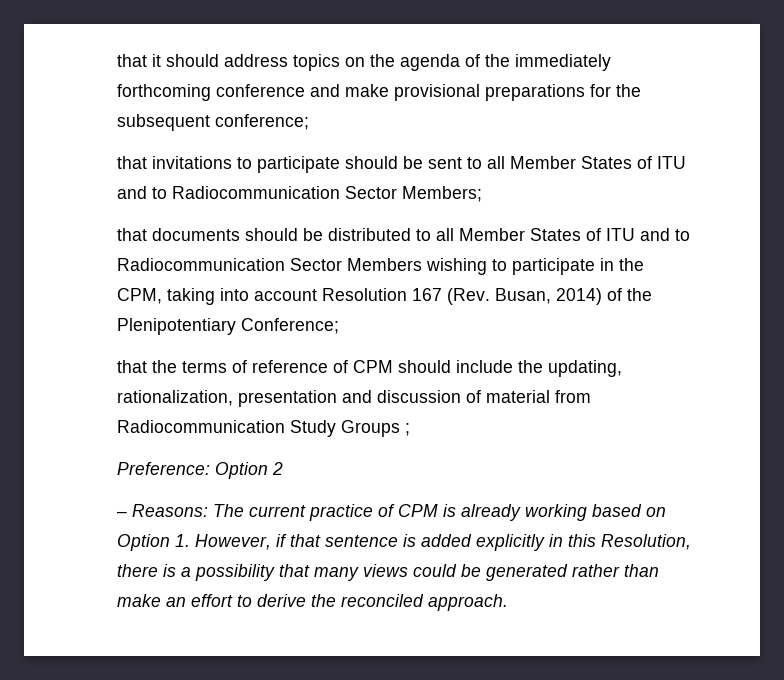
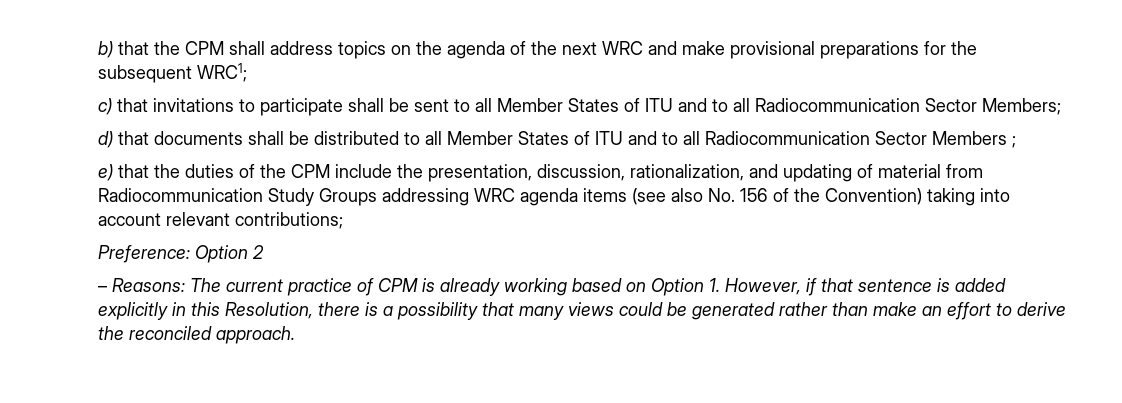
- that it should address topics on the agenda of the immediately forthcoming conference and make provisional preparations for the subsequent conference;
- that invitations to participate should be sent to all Member States of ITU and to Radiocommunication Sector Members;
+ b) that the CPM shall address topics on the agenda of the next WRC and make provisional preparations for the subsequent WRC1;
+ c) that invitations to participate shall be sent to all Member States of ITU and to all Radiocommunication Sector Members;
- that documents should be distributed to all Member States of ITU and to Radiocommunication Sector Members wishing to participate in the CPM, taking into account Resolution 167 (Rev. Busan, 2014) of the Plenipotentiary Conference;
- that the terms of reference of CPM should include the updating, rationalization, presentation and discussion of material from Radiocommunication Study Groups ;
+ d) that documents shall be distributed to all Member States of ITU and to all Radiocommunication Sector Members ;
+ e) that the duties of the CPM include the presentation, discussion, rationalization, and updating of material from Radiocommunication Study Groups addressing WRC agenda items (see also No. 156 of the Convention) taking into account relevant contributions;

